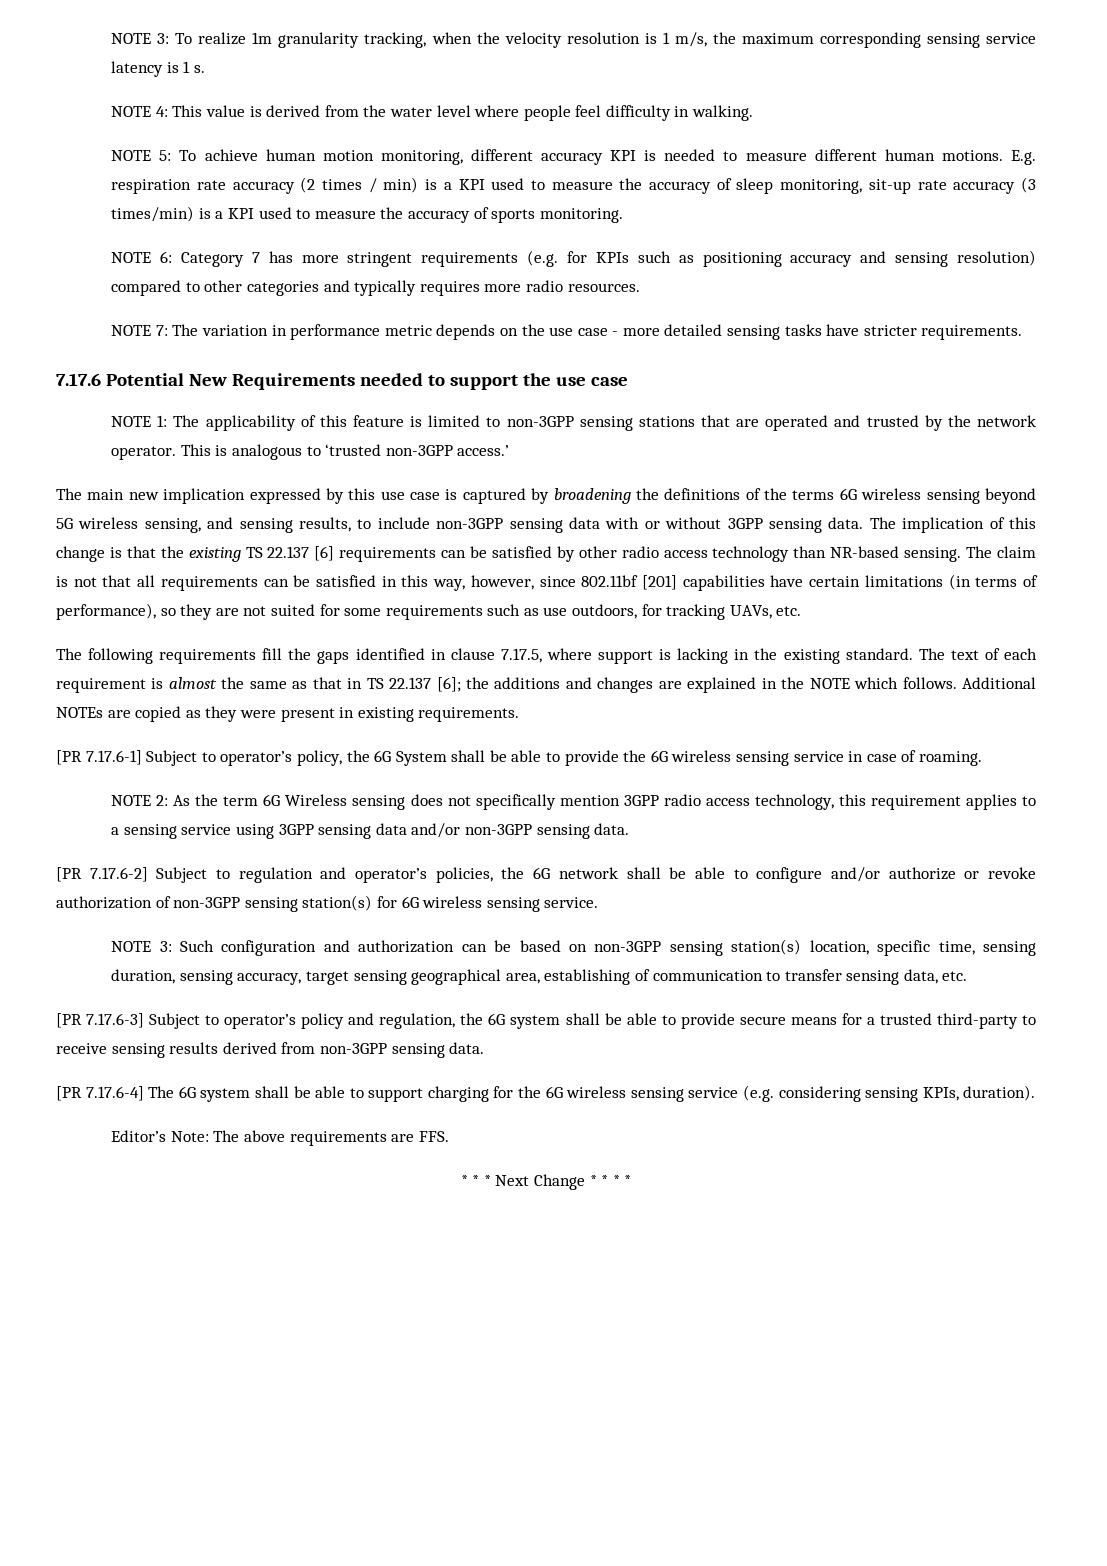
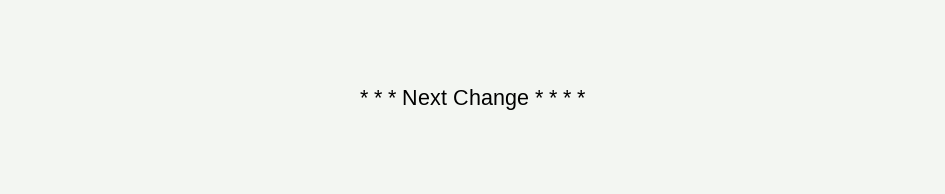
- NOTE 3: To realize 1m granularity tracking, when the velocity resolution is 1 m/s, the maximum corresponding sensing service latency is 1 s.
- NOTE 4: This value is derived from the water level where people feel difficulty in walking.
- NOTE 5: To achieve human motion monitoring, different accuracy KPI is needed to measure different human motions. E.g. respiration rate accuracy (2 times / min) is a KPI used to measure the accuracy of sleep monitoring, sit-up rate accuracy (3 times/min) is a KPI used to measure the accuracy of sports monitoring.
- NOTE 6: Category 7 has more stringent requirements (e.g. for KPIs such as positioning accuracy and sensing resolution) compared to other categories and typically requires more radio resources.
- NOTE 7: The variation in performance metric depends on the use case - more detailed sensing tasks have stricter requirements.
- 7.17.6 Potential New Requirements needed to support the use case
- NOTE 1: The applicability of this feature is limited to non-3GPP sensing stations that are operated and trusted by the network operator. This is analogous to ‘trusted non-3GPP access.’
- The main new implication expressed by this use case is captured by broadening the definitions of the terms 6G wireless sensing beyond 5G wireless sensing, and sensing results, to include non-3GPP sensing data with or without 3GPP sensing data. The implication of this change is that the existing TS 22.137 [6] requirements can be satisfied by other radio access technology than NR-based sensing. The claim is not that all requirements can be satisfied in this way, however, since 802.11bf [201] capabilities have certain limitations (in terms of performance), so they are not suited for some requirements such as use outdoors, for tracking UAVs, etc.
- The following requirements fill the gaps identified in clause 7.17.5, where support is lacking in the existing standard. The text of each requirement is almost the same as that in TS 22.137 [6]; the additions and changes are explained in the NOTE which follows. Additional NOTEs are copied as they were present in existing requirements.
- [PR 7.17.6-1] Subject to operator’s policy, the 6G System shall be able to provide the 6G wireless sensing service in case of roaming.
- NOTE 2: As the term 6G Wireless sensing does not specifically mention 3GPP radio access technology, this requirement applies to a sensing service using 3GPP sensing data and/or non-3GPP sensing data.
- [PR 7.17.6-2] Subject to regulation and operator’s policies, the 6G network shall be able to configure and/or authorize or revoke authorization of non-3GPP sensing station(s) for 6G wireless sensing service.
- NOTE 3: Such configuration and authorization can be based on non-3GPP sensing station(s) location, specific time, sensing duration, sensing accuracy, target sensing geographical area, establishing of communication to transfer sensing data, etc.
- [PR 7.17.6-3] Subject to operator’s policy and regulation, the 6G system shall be able to provide secure means for a trusted third-party to receive sensing results derived from non-3GPP sensing data.
- [PR 7.17.6-4] The 6G system shall be able to support charging for the 6G wireless sensing service (e.g. considering sensing KPIs, duration).
- Editor’s Note: The above requirements are FFS.

